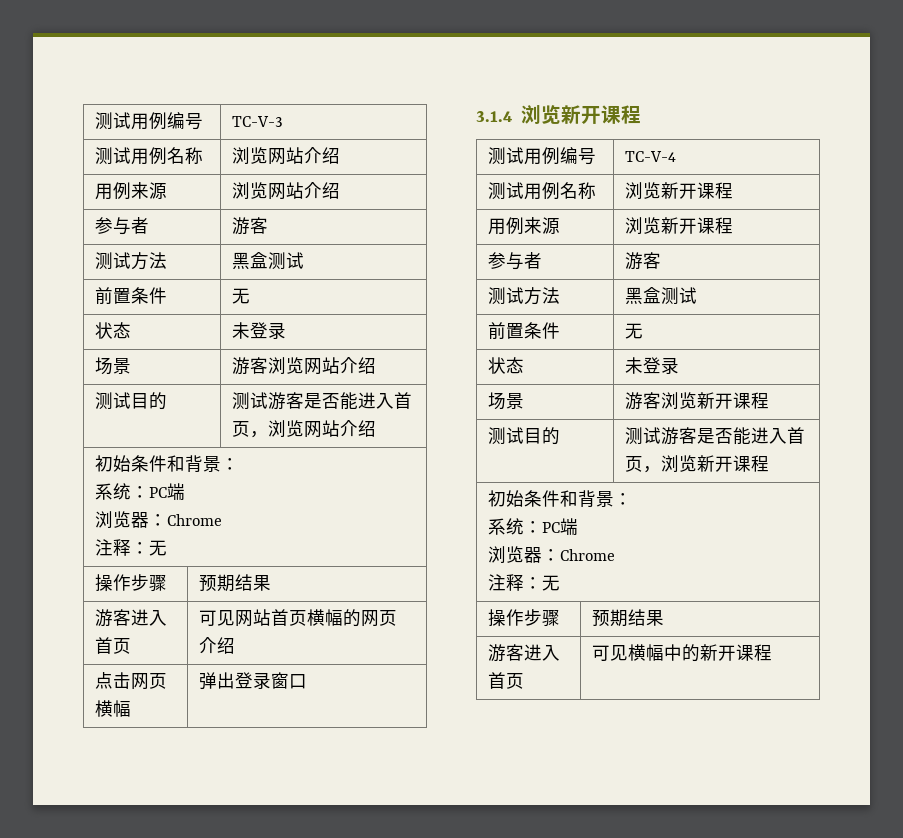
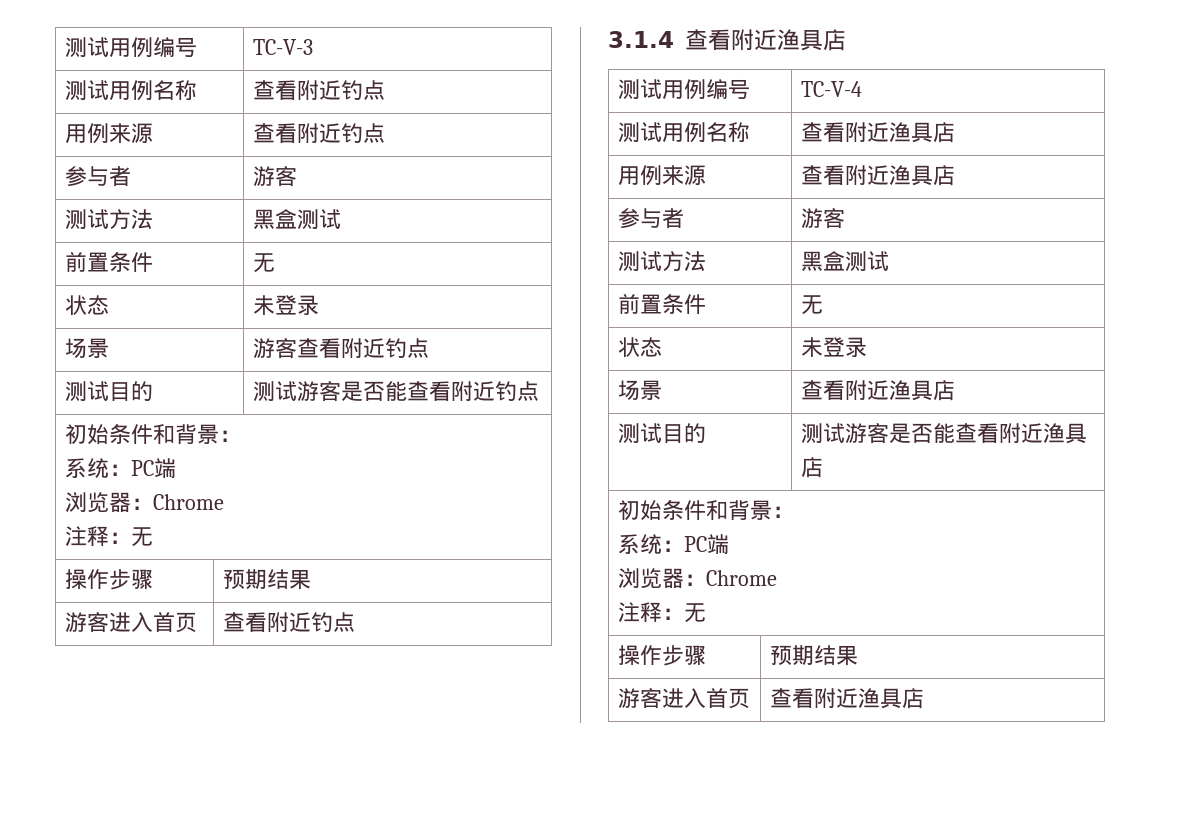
- 测试用例名称 | 浏览网站介绍
- 用例来源 | 浏览网站介绍
+ 测试用例名称 | 查看附近钓点
+ 用例来源 | 查看附近钓点
- 场景 | 游客浏览网站介绍
- 测试目的 | 测试游客是否能进入首页，浏览网站介绍
+ 场景 | 游客查看附近钓点
+ 测试目的 | 测试游客是否能查看附近钓点
- 游客进入首页 | 可见网站首页横幅的网页介绍
- 点击网页横幅 | 弹出登录窗口
- 3.1.4浏览新开课程
+ 游客进入首页 | 查看附近钓点
+ 3.1.4查看附近渔具店
- 测试用例名称 | 浏览新开课程
- 用例来源 | 浏览新开课程
+ 测试用例名称 | 查看附近渔具店
+ 用例来源 | 查看附近渔具店
- 场景 | 游客浏览新开课程
- 测试目的 | 测试游客是否能进入首页，浏览新开课程
+ 场景 | 查看附近渔具店
+ 测试目的 | 测试游客是否能查看附近渔具店
- 游客进入首页 | 可见横幅中的新开课程
+ 游客进入首页 | 查看附近渔具店

